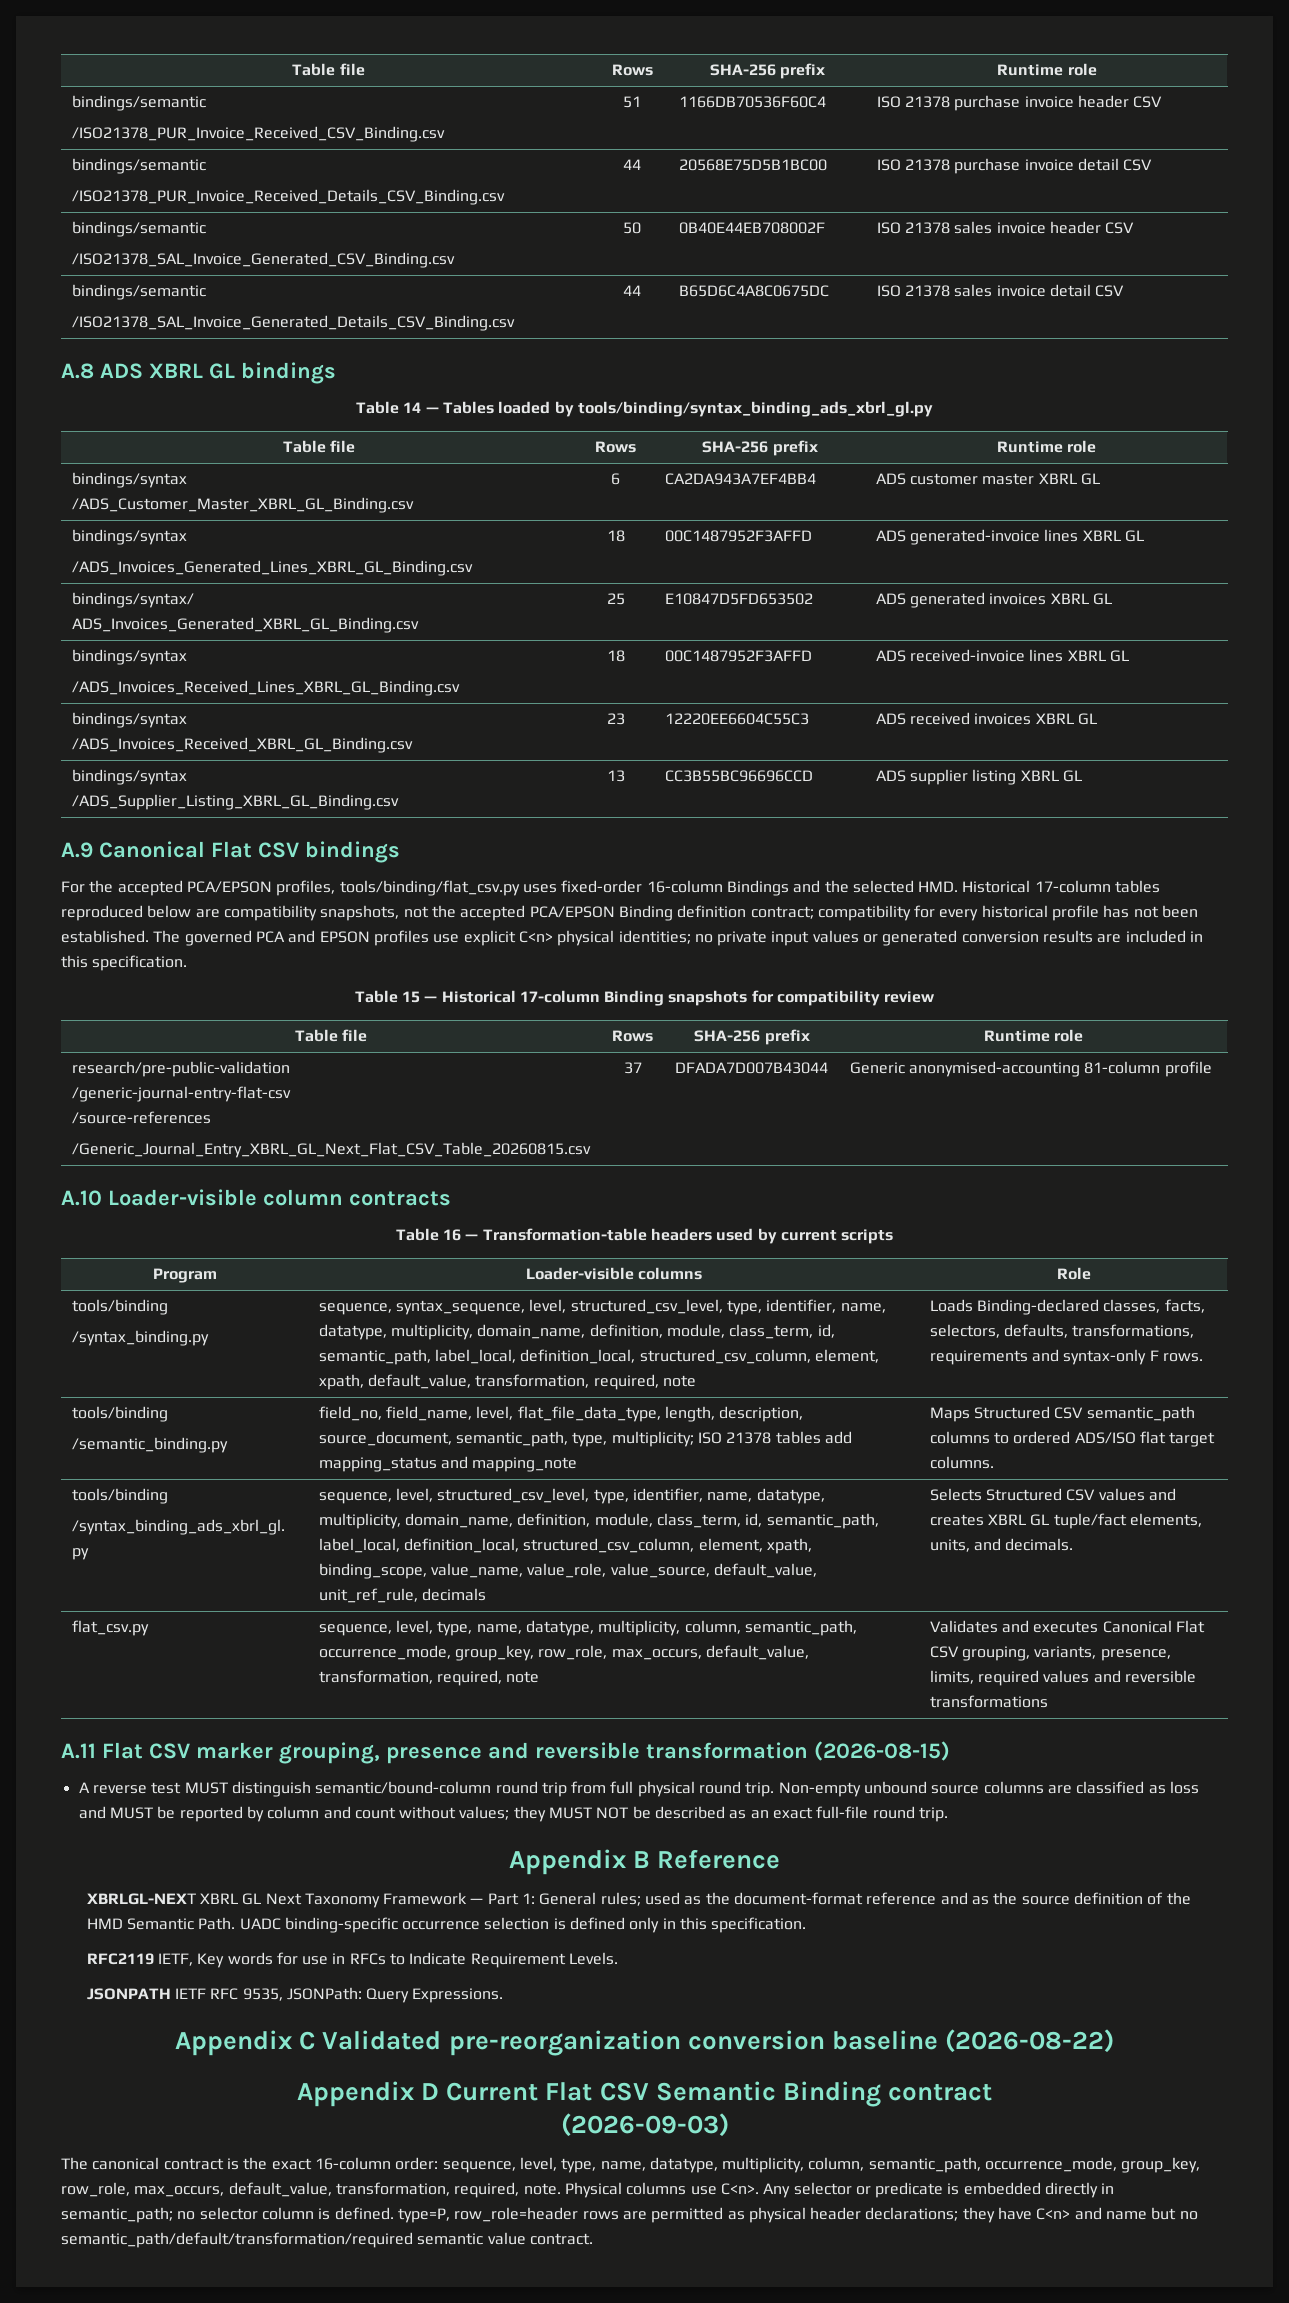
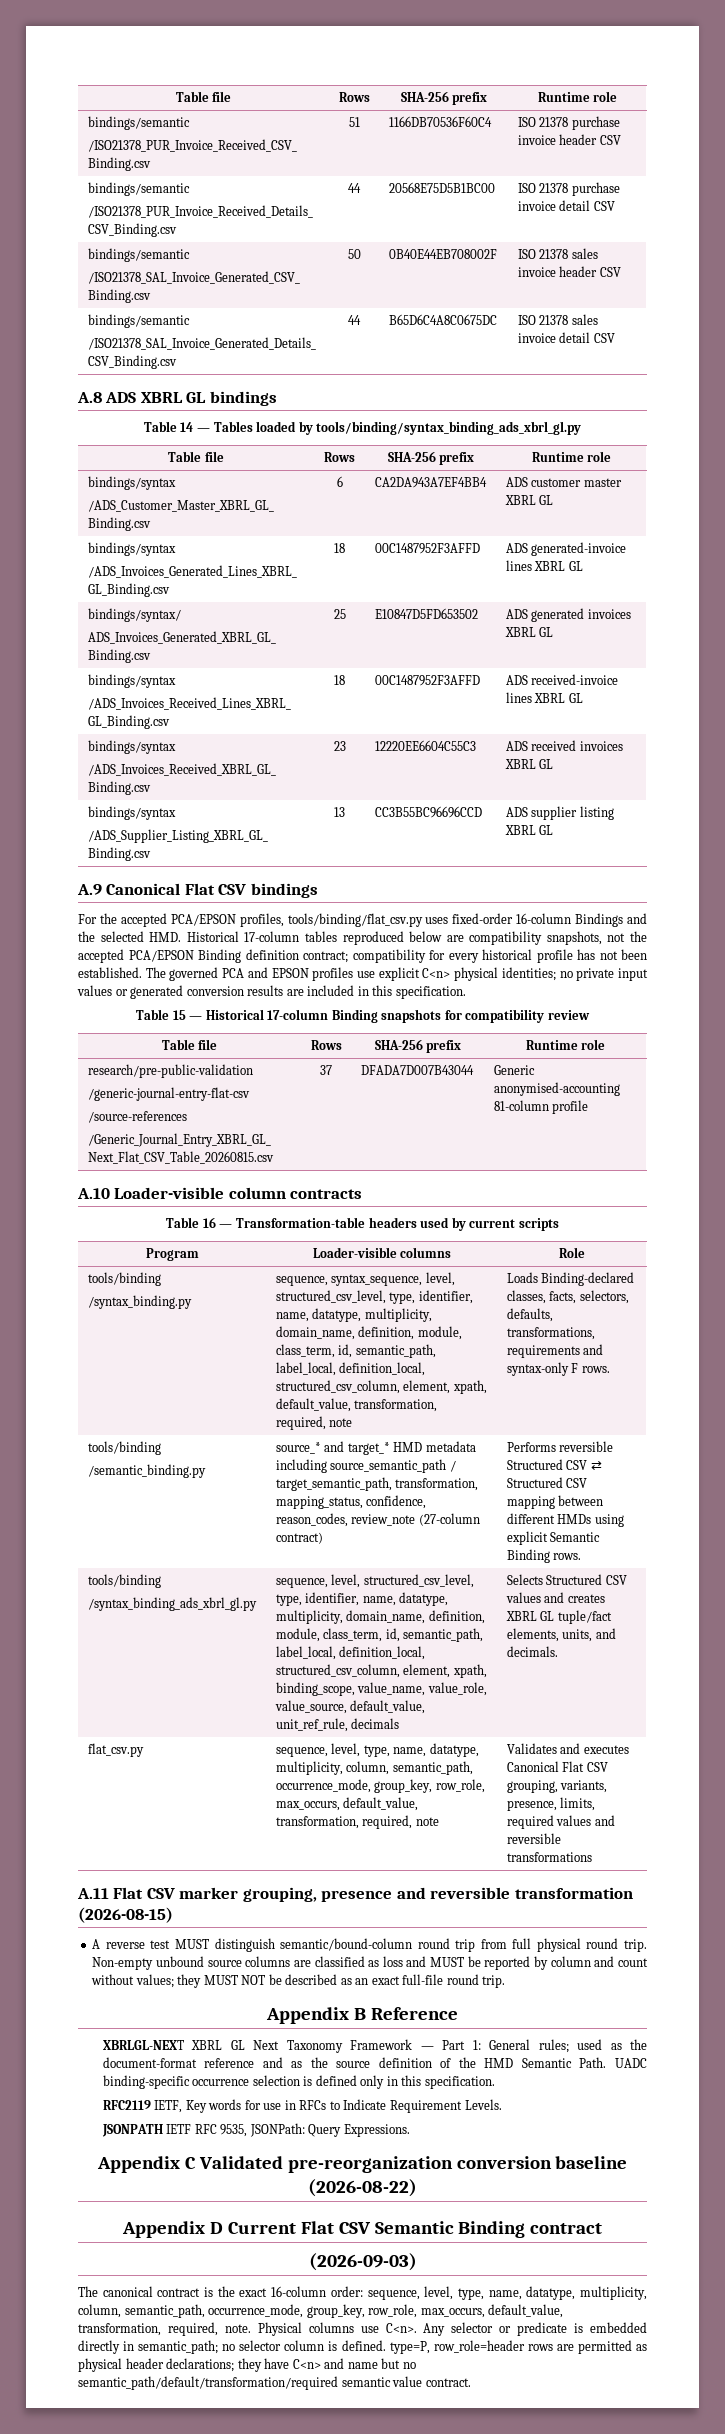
  Program | Loader-visible columns | Role
  tools/binding
  /syntax_binding.py | sequence, syntax_sequence, level, structured_csv_level, type, identifier, name, datatype, multiplicity, domain_name, definition, module, class_term, id, semantic_path, label_local, definition_local, structured_csv_column, element, xpath, default_value, transformation, required, note | Loads Binding-declared classes, facts, selectors, defaults, transformations, requirements and syntax-only F rows.
  tools/binding
- /semantic_binding.py | field_no, field_name, level, flat_file_data_type, length, description, source_document, semantic_path, type, multiplicity; ISO 21378 tables add mapping_status and mapping_note | Maps Structured CSV semantic_path columns to ordered ADS/ISO flat target columns.
+ /semantic_binding.py | source_* and target_* HMD metadata including source_semantic_path / target_semantic_path, transformation, mapping_status, confidence, reason_codes, review_note (27-column contract) | Performs reversible Structured CSV ⇄ Structured CSV mapping between different HMDs using explicit Semantic Binding rows.

